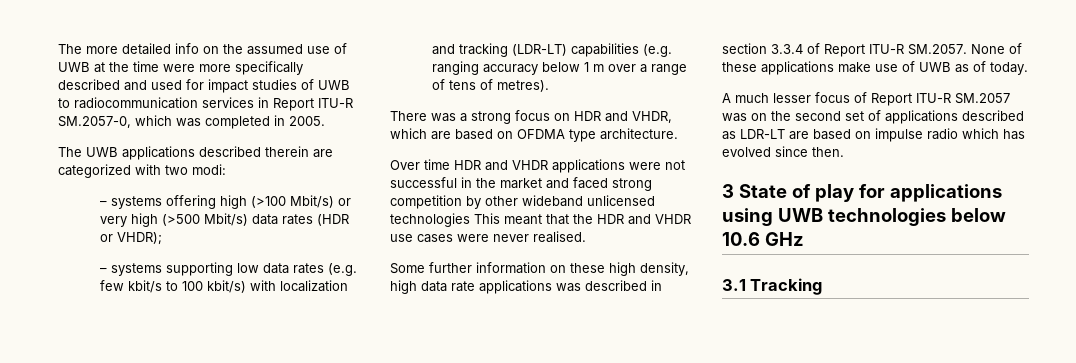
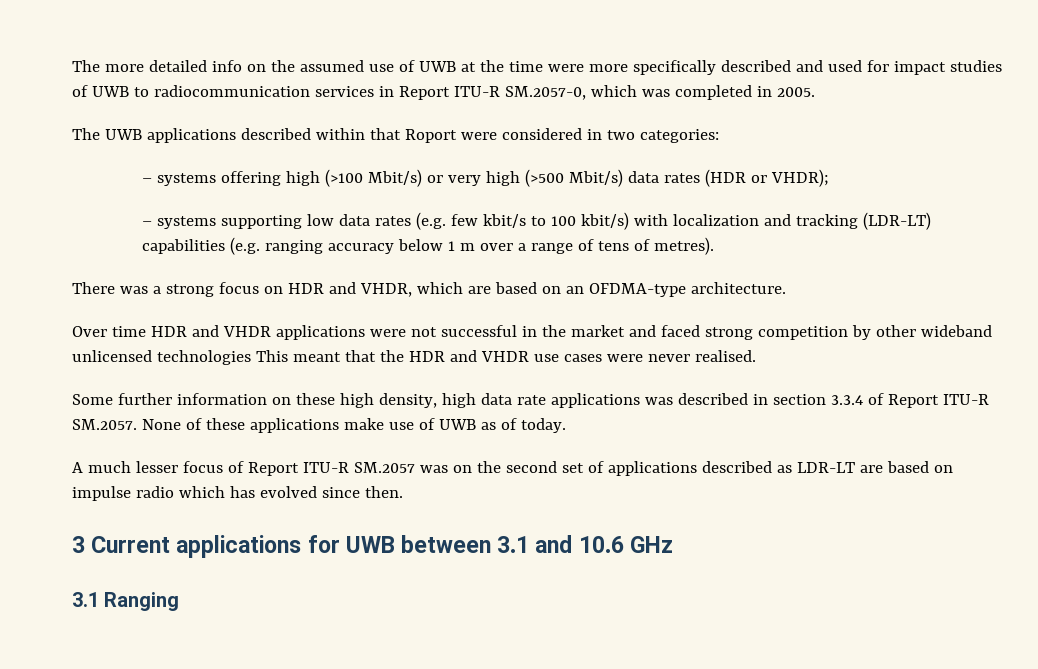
- The UWB applications described therein are categorized with two modi:
+ The UWB applications described within that Roport were considered in two categories:
- There was a strong focus on HDR and VHDR, which are based on OFDMA type architecture.
+ There was a strong focus on HDR and VHDR, which are based on an OFDMA-type architecture.
- 3 State of play for applications using UWB technologies below 10.6 GHz
+ 3 Current applications for UWB between 3.1 and 10.6 GHz
- 3.1 Tracking
+ 3.1 Ranging

